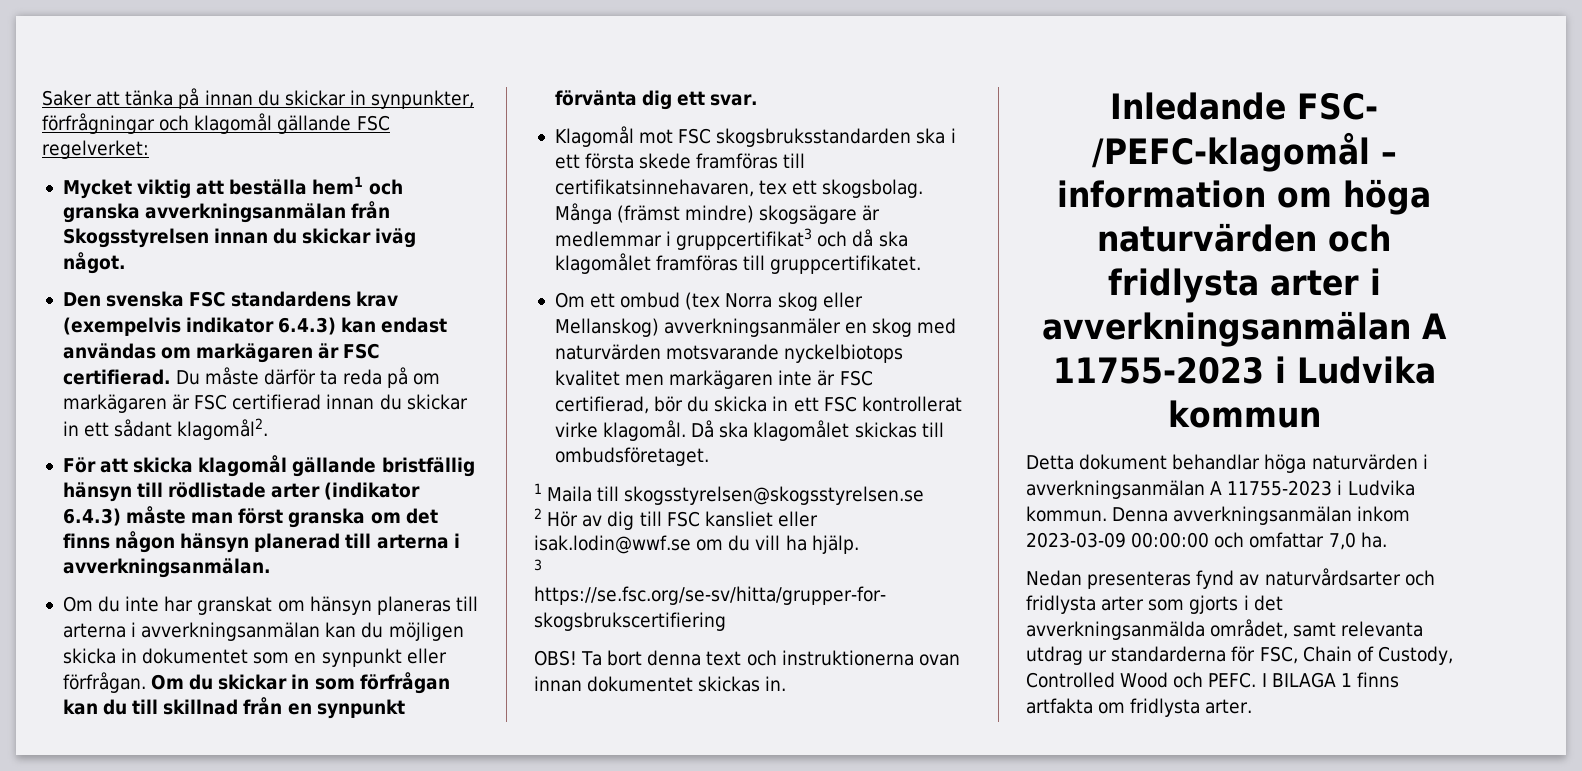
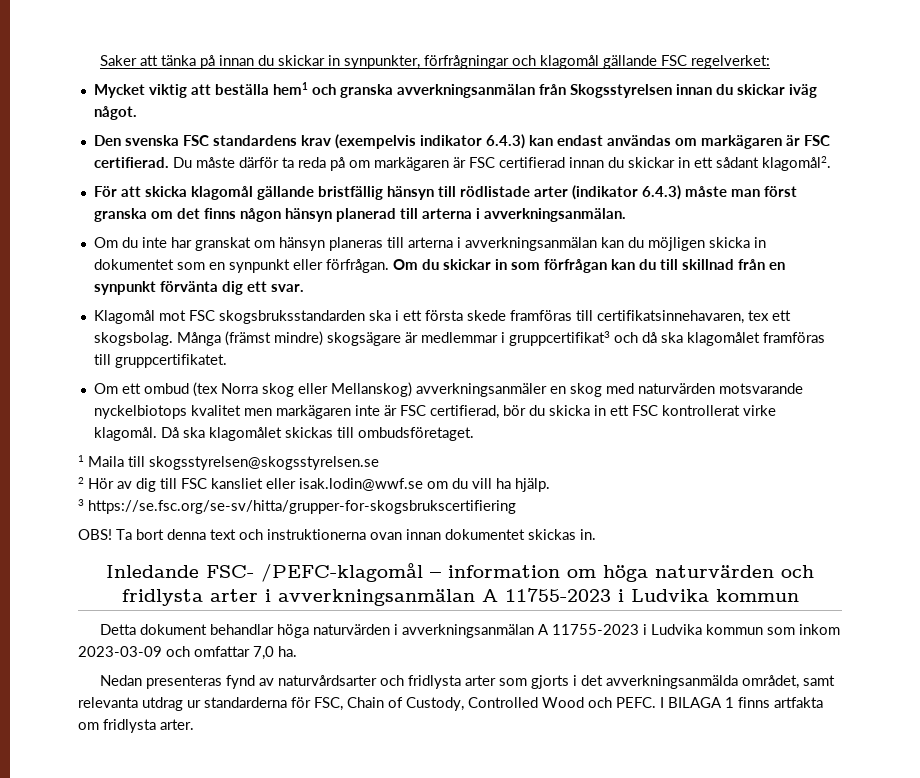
- Detta dokument behandlar höga naturvärden i avverkningsanmälan A 11755-2023 i Ludvika kommun. Denna avverkningsanmälan inkom 2023-03-09 00:00:00 och omfattar 7,0 ha.
+ Detta dokument behandlar höga naturvärden i avverkningsanmälan A 11755-2023 i Ludvika kommun som inkom 2023-03-09 och omfattar 7,0 ha.

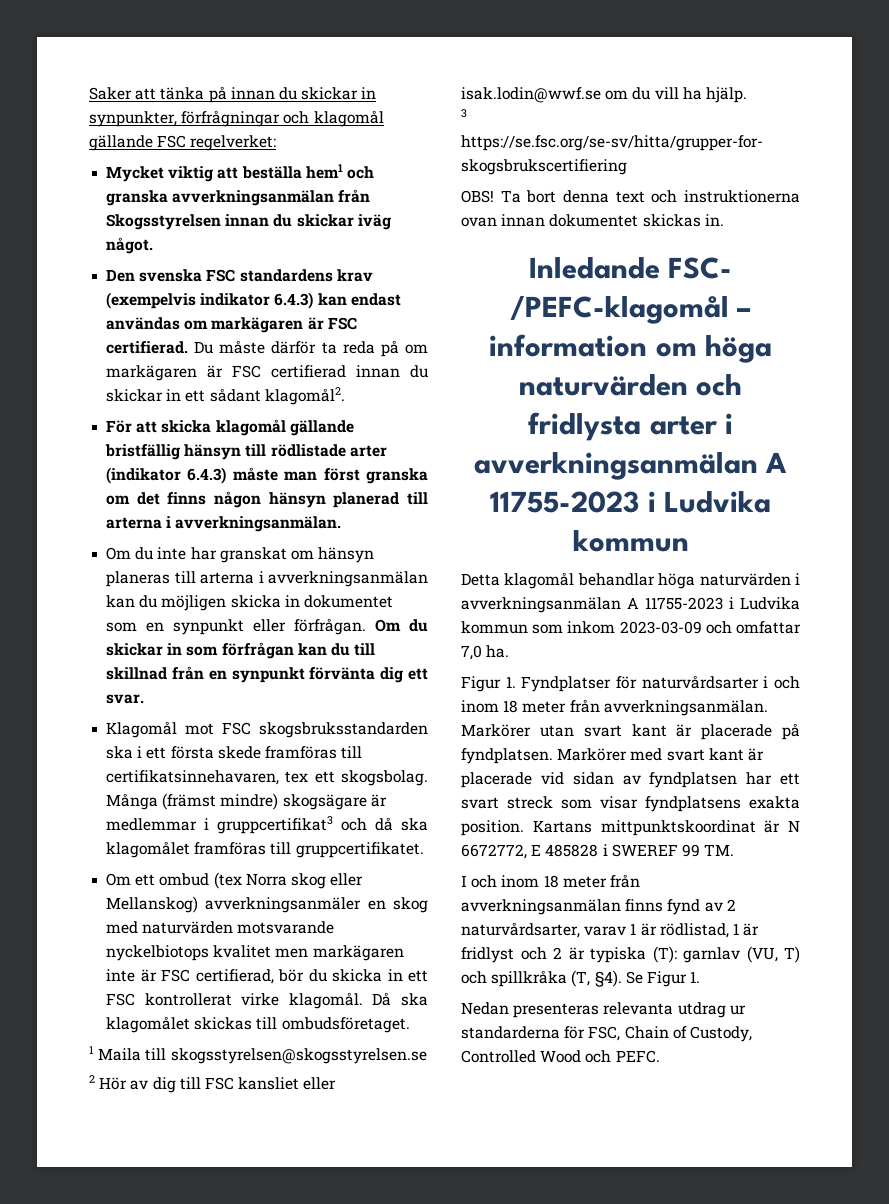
- Detta dokument behandlar höga naturvärden i avverkningsanmälan A 11755-2023 i Ludvika kommun som inkom 2023-03-09 och omfattar 7,0 ha.
+ Detta klagomål behandlar höga naturvärden i avverkningsanmälan A 11755-2023 i Ludvika kommun som inkom 2023-03-09 och omfattar 7,0 ha.
- Nedan presenteras fynd av naturvårdsarter och fridlysta arter som gjorts i det avverkningsanmälda området, samt relevanta utdrag ur standarderna för FSC, Chain of Custody, Controlled Wood och PEFC. I BILAGA 1 finns artfakta om fridlysta arter.
+ Figur 1. Fyndplatser för naturvårdsarter i och inom 18 meter från avverkningsanmälan. Markörer utan svart kant är placerade på fyndplatsen. Markörer med svart kant är placerade vid sidan av fyndplatsen har ett svart streck som visar fyndplatsens exakta position. Kartans mittpunktskoordinat är N 6672772, E 485828 i SWEREF 99 TM.
+ I och inom 18 meter från avverkningsanmälan finns fynd av 2 naturvårdsarter, varav 1 är rödlistad, 1 är fridlyst och 2 är typiska (T): garnlav (VU, T) och spillkråka (T, §4). Se Figur 1.
+ Nedan presenteras relevanta utdrag ur standarderna för FSC, Chain of Custody, Controlled Wood och PEFC.

